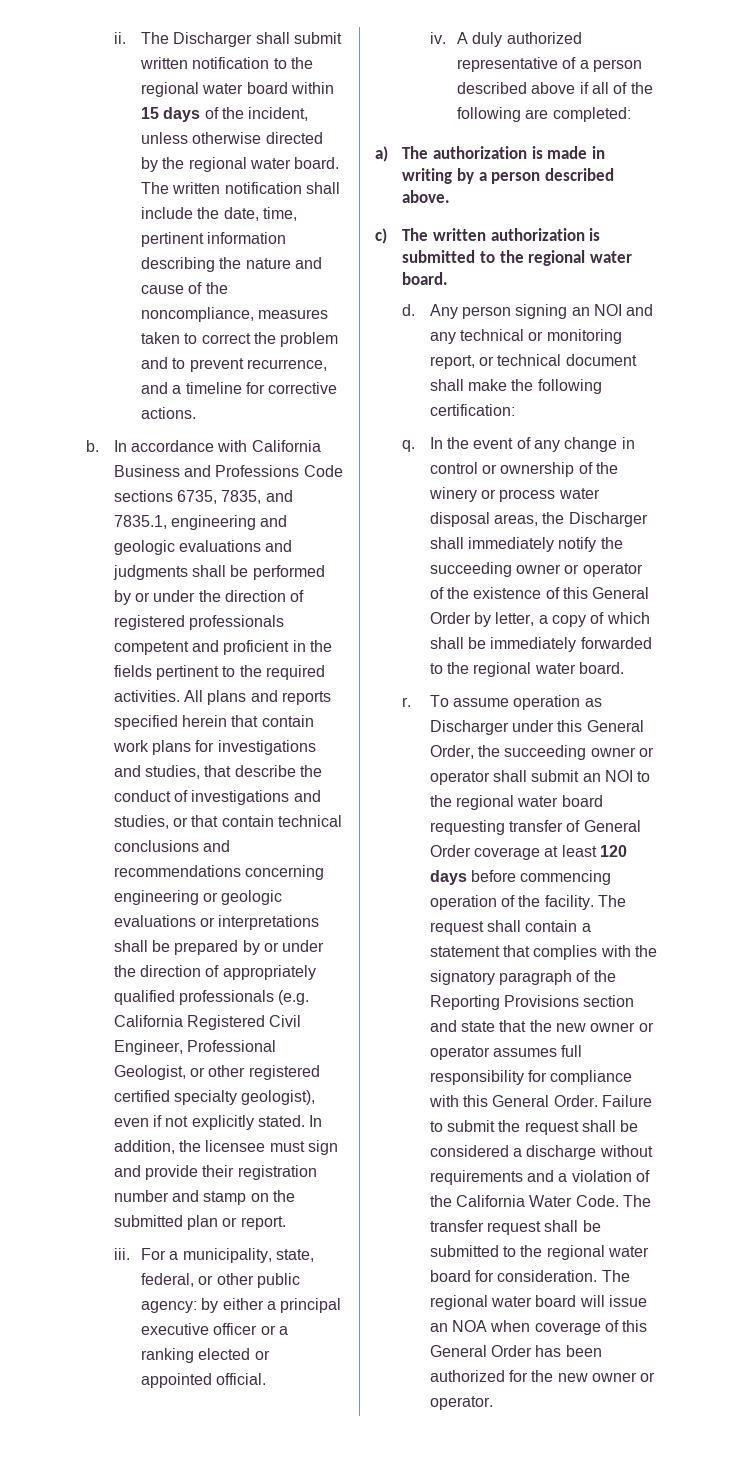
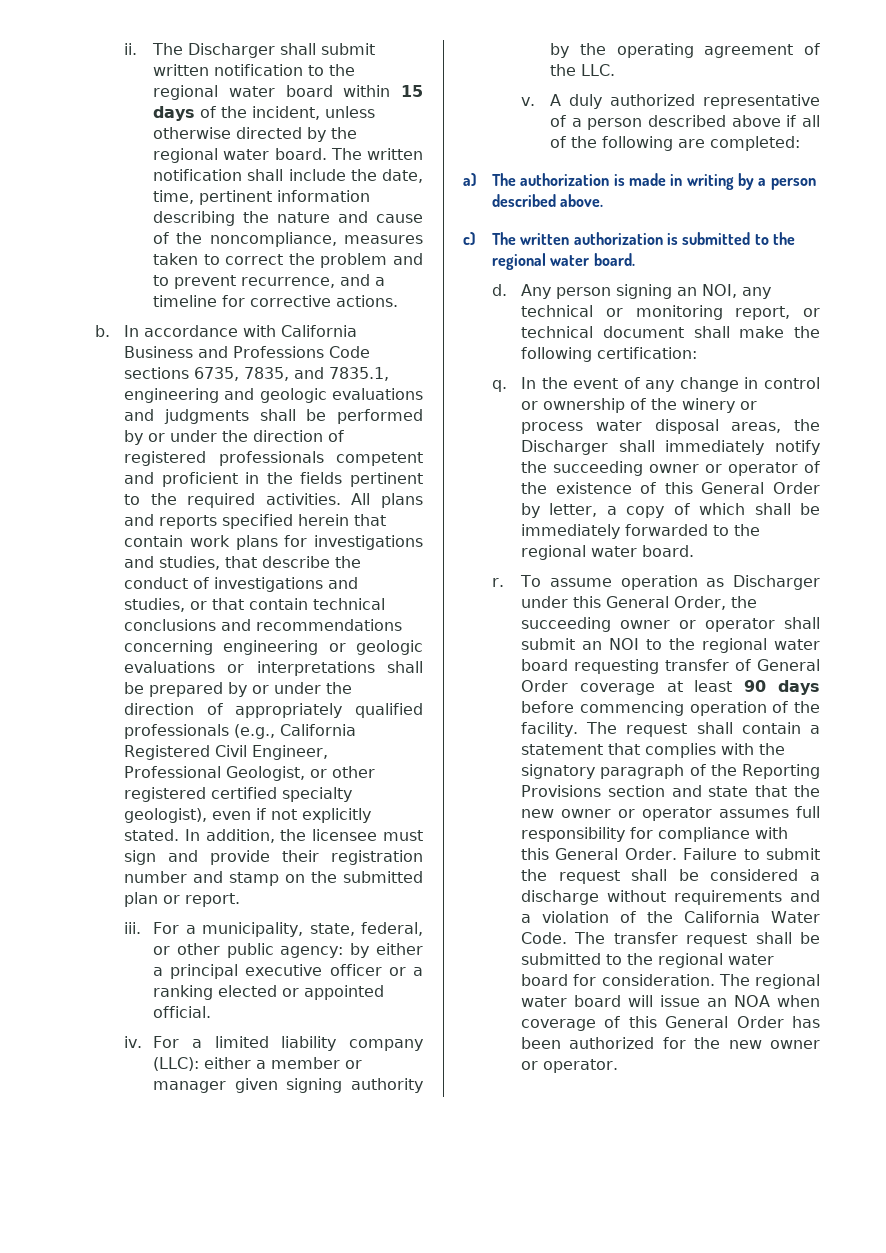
- All plans and reports specified herein that contain work plans for investigations and studies, that describe the conduct of investigations and studies, or that contain technical conclusions and recommendations concerning engineering or geologic evaluations or interpretations shall be prepared by or under the direction of appropriately qualified professionals (e.g. California Registered Civil Engineer, Professional Geologist, or other registered certified specialty geologist), even if not explicitly stated.
+ All plans and reports specified herein that contain work plans for investigations and studies, that describe the conduct of investigations and studies, or that contain technical conclusions and recommendations concerning engineering or geologic evaluations or interpretations shall be prepared by or under the direction of appropriately qualified professionals (e.g., California Registered Civil Engineer, Professional Geologist, or other registered certified specialty geologist), even if not explicitly stated.
+ For a limited liability company (LLC): either a member or manager given signing authority by the operating agreement of the LLC.
+ v.
- Any person signing an NOI and any technical or monitoring report, or technical document shall make the following certification:
+ Any person signing an NOI, any technical or monitoring report, or technical document shall make the following certification:
- To assume operation as Discharger under this General Order, the succeeding owner or operator shall submit an NOI to the regional water board requesting transfer of General Order coverage at least 120 days before commencing operation of the facility.
+ To assume operation as Discharger under this General Order, the succeeding owner or operator shall submit an NOI to the regional water board requesting transfer of General Order coverage at least 90 days before commencing operation of the facility.

